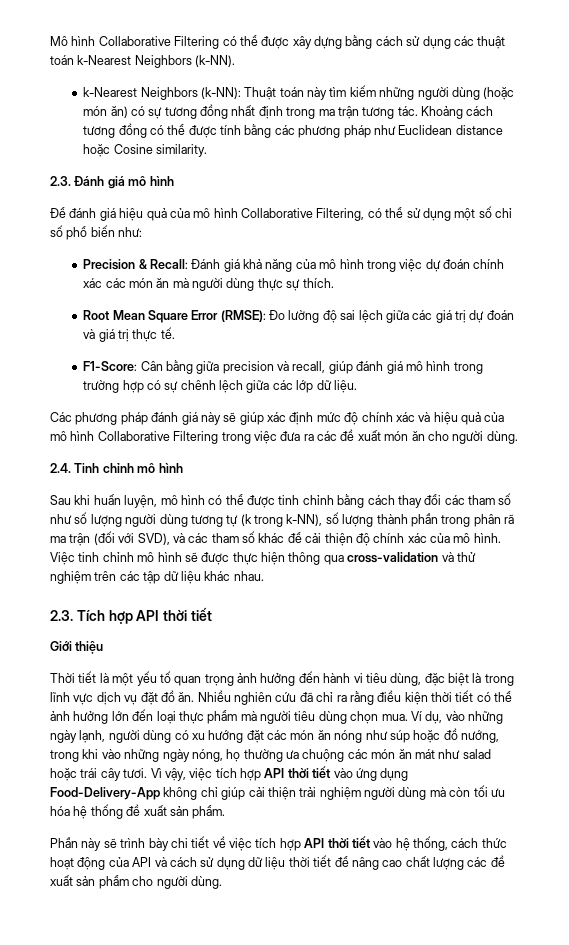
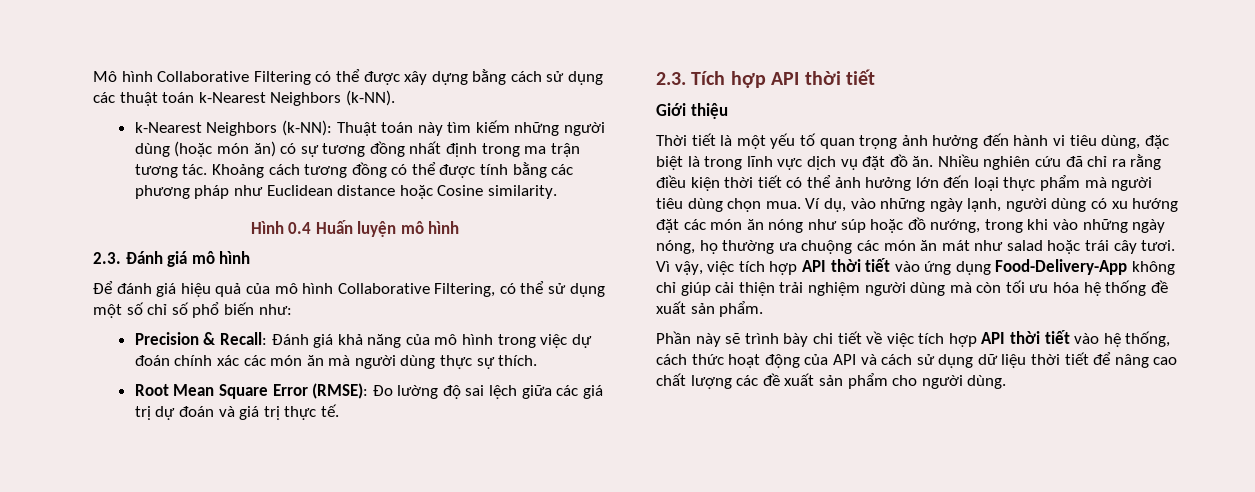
+ Hình 0.4 Huấn luyện mô hình
- F1-Score: Cân bằng giữa precision và recall, giúp đánh giá mô hình trong trường hợp có sự chênh lệch giữa các lớp dữ liệu.
- Các phương pháp đánh giá này sẽ giúp xác định mức độ chính xác và hiệu quả của mô hình Collaborative Filtering trong việc đưa ra các đề xuất món ăn cho người dùng.
- 2.4. Tinh chỉnh mô hình
- Sau khi huấn luyện, mô hình có thể được tinh chỉnh bằng cách thay đổi các tham số như số lượng người dùng tương tự (k trong k-NN), số lượng thành phần trong phân rã ma trận (đối với SVD), và các tham số khác để cải thiện độ chính xác của mô hình. Việc tinh chỉnh mô hình sẽ được thực hiện thông qua cross-validation và thử nghiệm trên các tập dữ liệu khác nhau.

